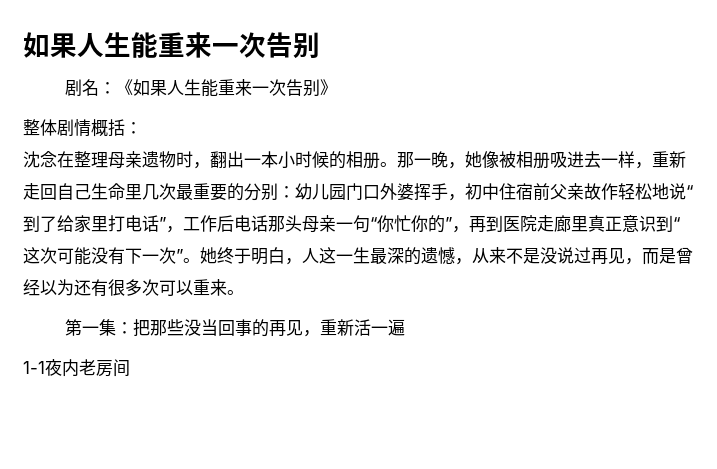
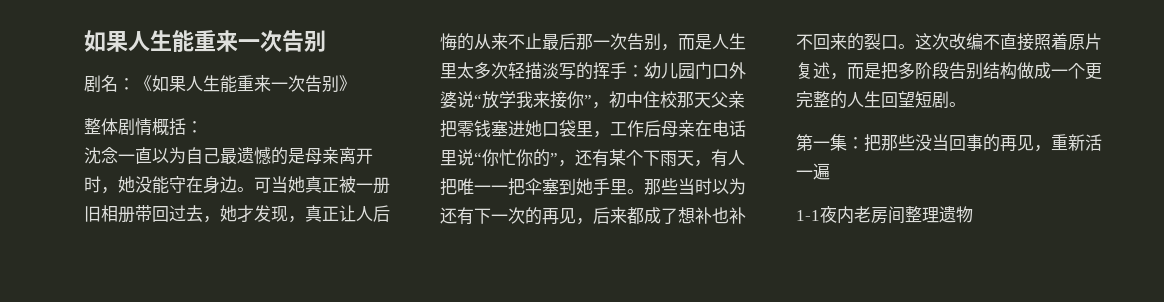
- 沈念在整理母亲遗物时，翻出一本小时候的相册。那一晚，她像被相册吸进去一样，重新走回自己生命里几次最重要的分别：幼儿园门口外婆挥手，初中住宿前父亲故作轻松地说“到了给家里打电话”，工作后电话那头母亲一句“你忙你的”，再到医院走廊里真正意识到“这次可能没有下一次”。她终于明白，人这一生最深的遗憾，从来不是没说过再见，而是曾经以为还有很多次可以重来。
+ 沈念一直以为自己最遗憾的是母亲离开时，她没能守在身边。可当她真正被一册旧相册带回过去，她才发现，真正让人后悔的从来不止最后那一次告别，而是人生里太多次轻描淡写的挥手：幼儿园门口外婆说“放学我来接你”，初中住校那天父亲把零钱塞进她口袋里，工作后母亲在电话里说“你忙你的”，还有某个下雨天，有人把唯一一把伞塞到她手里。那些当时以为还有下一次的再见，后来都成了想补也补不回来的裂口。这次改编不直接照着原片复述，而是把多阶段告别结构做成一个更完整的人生回望短剧。
- 1-1夜内老房间
+ 1-1夜内老房间整理遗物

